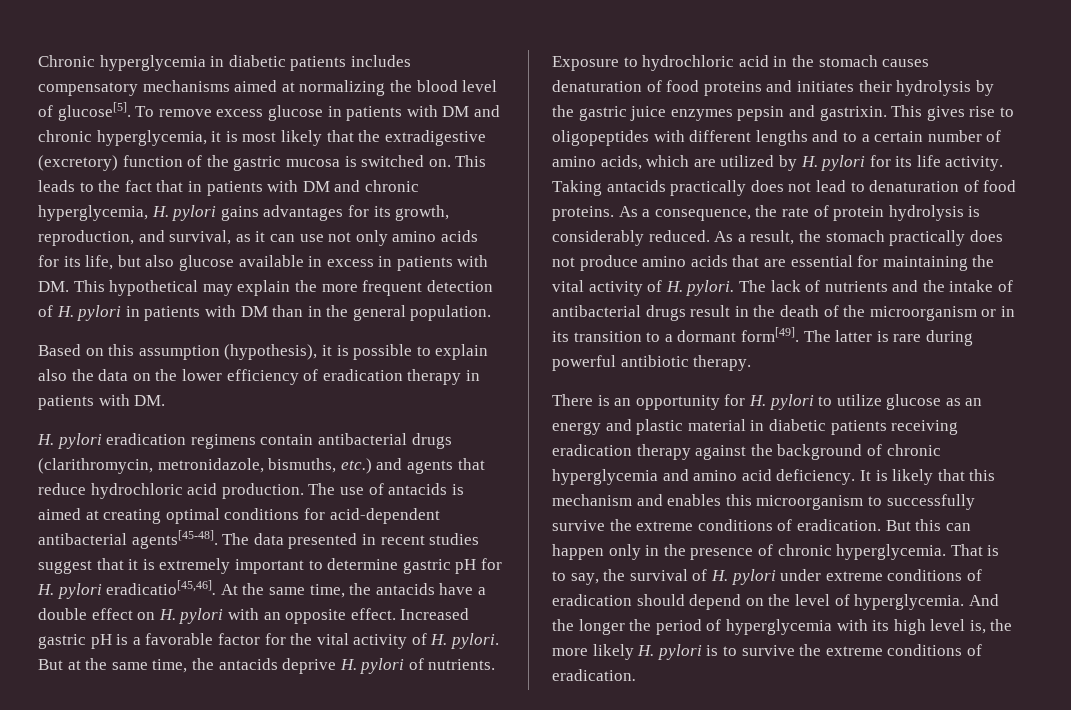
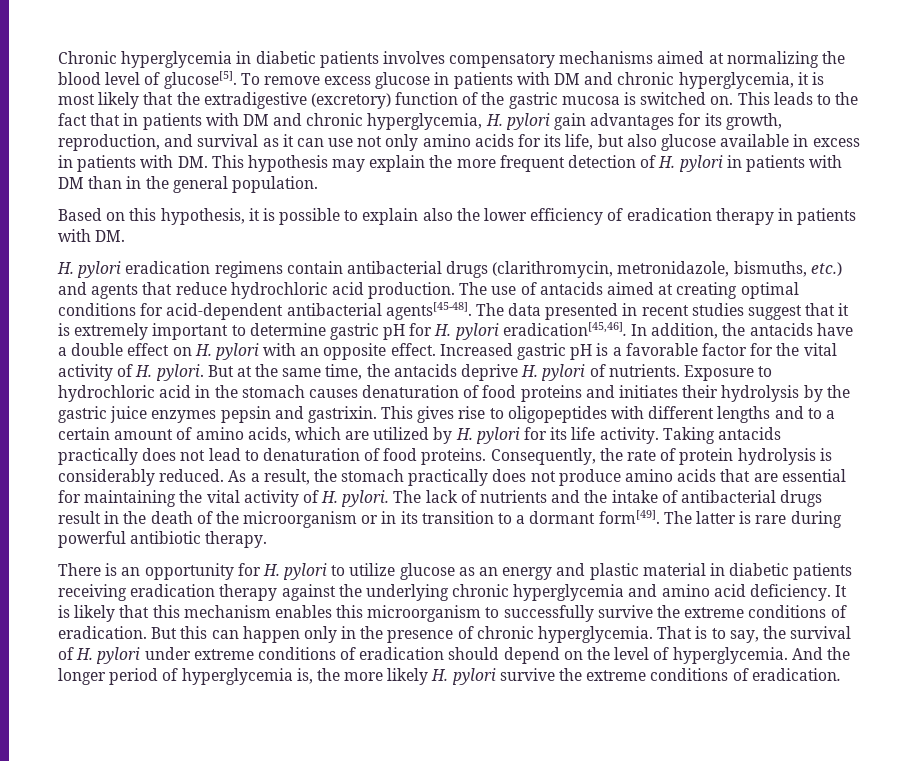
- Chronic hyperglycemia in diabetic patients includes compensatory mechanisms aimed at normalizing the blood level of glucose[5].
+ Chronic hyperglycemia in diabetic patients involves compensatory mechanisms aimed at normalizing the blood level of glucose[5].
- This leads to the fact that in patients with DM and chronic hyperglycemia, H. pylori gains advantages for its growth, reproduction, and survival, as it can use not only amino acids for its life, but also glucose available in excess in patients with DM. This hypothetical may explain the more frequent detection of H. pylori in patients with DM than in the general population.
+ This leads to the fact that in patients with DM and chronic hyperglycemia, H. pylori gain advantages for its growth, reproduction, and survival as it can use not only amino acids for its life, but also glucose available in excess in patients with DM. This hypothesis may explain the more frequent detection of H. pylori in patients with DM than in the general population.
- Based on this assumption (hypothesis), it is possible to explain also the data on the lower efficiency of eradication therapy in patients with DM.
+ Based on this hypothesis, it is possible to explain also the lower efficiency of eradication therapy in patients with DM.
- The use of antacids is aimed at creating optimal conditions for acid-dependent antibacterial agents[45-48].
+ The use of antacids aimed at creating optimal conditions for acid-dependent antibacterial agents[45-48].
- The data presented in recent studies suggest that it is extremely important to determine gastric pH for H. pylori eradicatio[45,46]. At the same time, the antacids have a double effect on H. pylori with an opposite effect.
+ The data presented in recent studies suggest that it is extremely important to determine gastric pH for H. pylori eradication[45,46]. In addition, the antacids have a double effect on H. pylori with an opposite effect.
- This gives rise to oligopeptides with different lengths and to a certain number of amino acids, which are utilized by H. pylori for its life activity.
+ This gives rise to oligopeptides with different lengths and to a certain amount of amino acids, which are utilized by H. pylori for its life activity.
- As a consequence, the rate of protein hydrolysis is considerably reduced.
+ Consequently, the rate of protein hydrolysis is considerably reduced.
- There is an opportunity for H. pylori to utilize glucose as an energy and plastic material in diabetic patients receiving eradication therapy against the background of chronic hyperglycemia and amino acid deficiency.
+ There is an opportunity for H. pylori to utilize glucose as an energy and plastic material in diabetic patients receiving eradication therapy against the underlying chronic hyperglycemia and amino acid deficiency.
- It is likely that this mechanism and enables this microorganism to successfully survive the extreme conditions of eradication.
+ It is likely that this mechanism enables this microorganism to successfully survive the extreme conditions of eradication.
- And the longer the period of hyperglycemia with its high level is, the more likely H. pylori is to survive the extreme conditions of eradication.
+ And the longer period of hyperglycemia is, the more likely H. pylori survive the extreme conditions of eradication.

